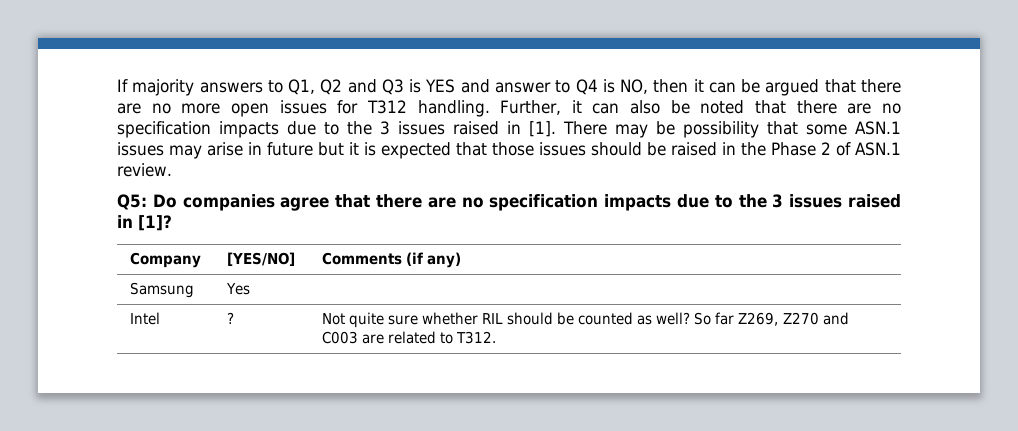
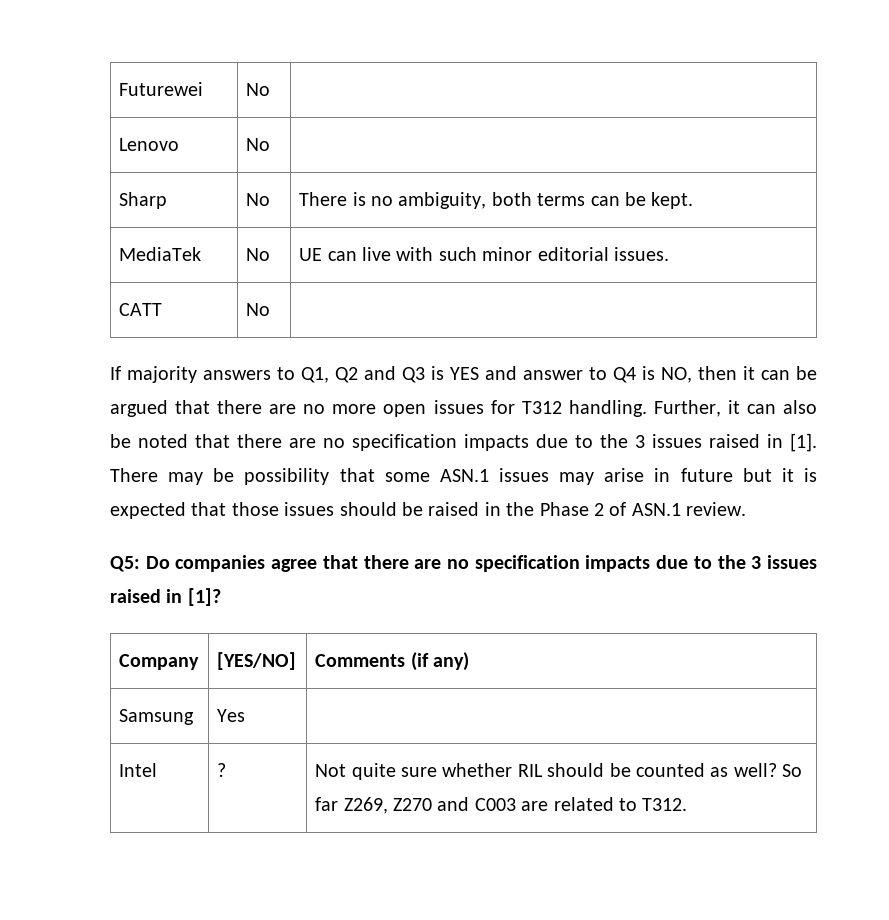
+ Futurewei | No |
+ Lenovo | No |
+ Sharp | No | There is no ambiguity, both terms can be kept.
+ MediaTek | No | UE can live with such minor editorial issues.
+ CATT | No |

